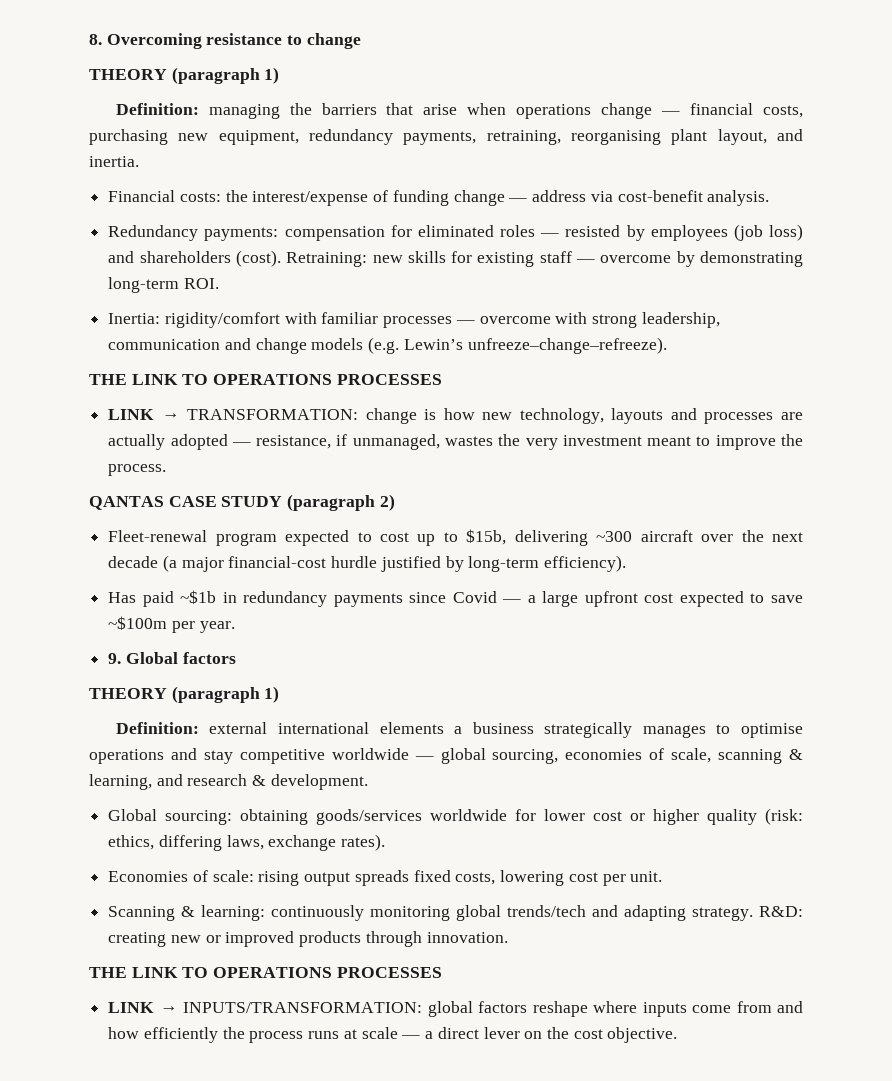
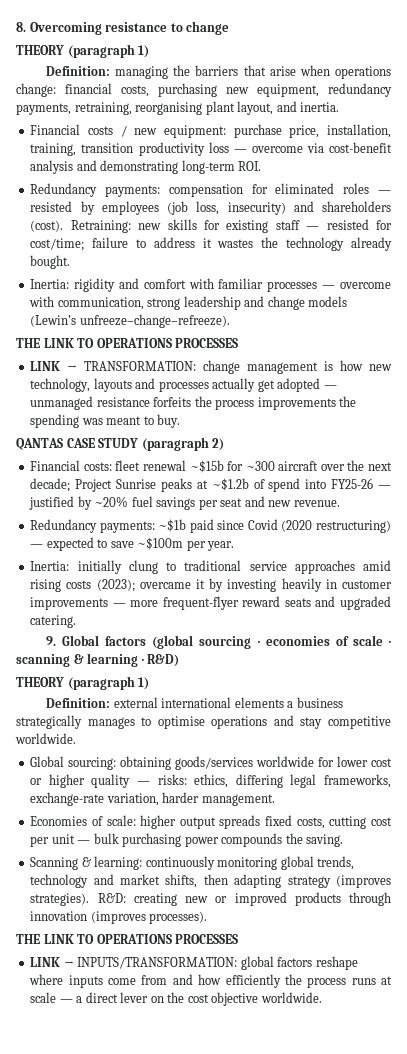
- Definition: managing the barriers that arise when operations change — financial costs, purchasing new equipment, redundancy payments, retraining, reorganising plant layout, and inertia.
+ Definition: managing the barriers that arise when operations change: financial costs, purchasing new equipment, redundancy payments, retraining, reorganising plant layout, and inertia.
- Financial costs: the interest/expense of funding change — address via cost-benefit analysis.
+ Financial costs / new equipment: purchase price, installation, training, transition productivity loss — overcome via cost-benefit analysis and demonstrating long-term ROI.
- Redundancy payments: compensation for eliminated roles — resisted by employees (job loss) and shareholders (cost).
+ Redundancy payments: compensation for eliminated roles — resisted by employees (job loss, insecurity) and shareholders (cost).
- Retraining: new skills for existing staff — overcome by demonstrating long-term ROI.
- Inertia: rigidity/comfort with familiar processes — overcome with strong leadership, communication and change models (e.g. Lewin’s unfreeze–change–refreeze).
+ Retraining: new skills for existing staff — resisted for cost/time; failure to address it wastes the technology already bought.
+ Inertia: rigidity and comfort with familiar processes — overcome with communication, strong leadership and change models (Lewin’s unfreeze–change–refreeze).
- LINK → TRANSFORMATION: change is how new technology, layouts and processes are actually adopted — resistance, if unmanaged, wastes the very investment meant to improve the process.
+ LINK → TRANSFORMATION: change management is how new technology, layouts and processes actually get adopted — unmanaged resistance forfeits the process improvements the spending was meant to buy.
- Fleet-renewal program expected to cost up to $15b, delivering ~300 aircraft over the next decade (a major financial-cost hurdle justified by long-term efficiency).
- Has paid ~$1b in redundancy payments since Covid — a large upfront cost expected to save ~$100m per year.
+ Financial costs: fleet renewal ~$15b for ~300 aircraft over the next decade; Project Sunrise peaks at ~$1.2b of spend into FY25-26 — justified by ~20% fuel savings per seat and new revenue.
+ Redundancy payments: ~$1b paid since Covid (2020 restructuring) — expected to save ~$100m per year.
- 9. Global factors
+ Inertia: initially clung to traditional service approaches amid rising costs (2023); overcame it by investing heavily in customer improvements — more frequent-flyer reward seats and upgraded catering.
+ 9. Global factors (global sourcing · economies of scale · scanning & learning · R&D)
- Definition: external international elements a business strategically manages to optimise operations and stay competitive worldwide — global sourcing, economies of scale, scanning & learning, and research & development.
+ Definition: external international elements a business strategically manages to optimise operations and stay competitive worldwide.
- Global sourcing: obtaining goods/services worldwide for lower cost or higher quality (risk: ethics, differing laws, exchange rates).
+ Global sourcing: obtaining goods/services worldwide for lower cost or higher quality — risks: ethics, differing legal frameworks, exchange-rate variation, harder management.
- Economies of scale: rising output spreads fixed costs, lowering cost per unit.
+ Economies of scale: higher output spreads fixed costs, cutting cost per unit — bulk purchasing power compounds the saving.
- Scanning & learning: continuously monitoring global trends/tech and adapting strategy.
+ Scanning & learning: continuously monitoring global trends, technology and market shifts, then adapting strategy (improves strategies).
- R&D: creating new or improved products through innovation.
+ R&D: creating new or improved products through innovation (improves processes).
- LINK → INPUTS/TRANSFORMATION: global factors reshape where inputs come from and how efficiently the process runs at scale — a direct lever on the cost objective.
+ LINK → INPUTS/TRANSFORMATION: global factors reshape where inputs come from and how efficiently the process runs at scale — a direct lever on the cost objective worldwide.

